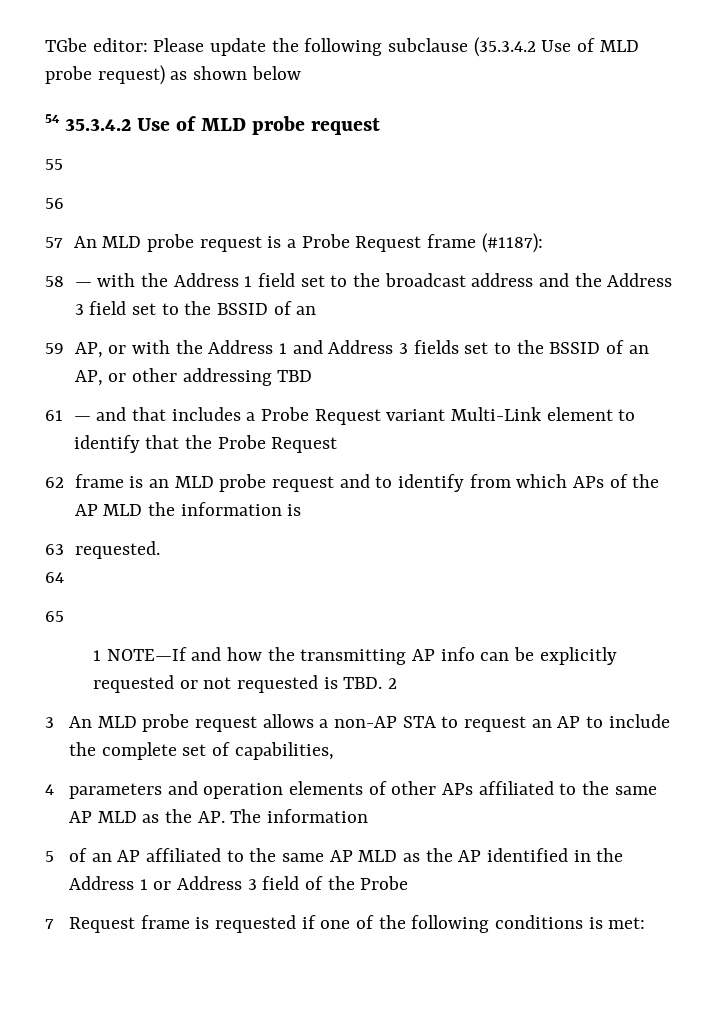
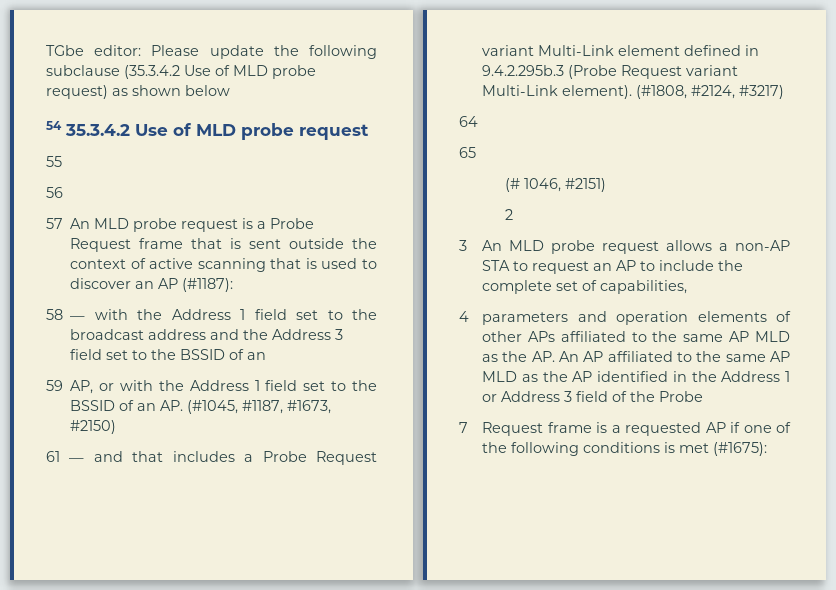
- 57 An MLD probe request is a Probe Request frame (#1187):
+ 57 An MLD probe request is a Probe Request frame that is sent outside the context of active scanning that is used to discover an AP (#1187):
- 59 AP, or with the Address 1 and Address 3 fields set to the BSSID of an AP, or other addressing TBD
+ 59 AP, or with the Address 1 field set to the BSSID of an AP. (#1045, #1187, #1673, #2150)
- 61 — and that includes a Probe Request variant Multi-Link element to identify that the Probe Request
- 62 frame is an MLD probe request and to identify from which APs of the AP MLD the information is
- 63 requested.
+ 61 — and that includes a Probe Request variant Multi-Link element defined in 9.4.2.295b.3 (Probe Request variant Multi-Link element). (#1808, #2124, #3217)
  64
  65
- 1 NOTE—If and how the transmitting AP info can be explicitly requested or not requested is TBD. 2
+ (# 1046, #2151)
+ 2
- 4 parameters and operation elements of other APs affiliated to the same AP MLD as the AP. The information
- 5 of an AP affiliated to the same AP MLD as the AP identified in the Address 1 or Address 3 field of the Probe
+ 4 parameters and operation elements of other APs affiliated to the same AP MLD as the AP. An AP affiliated to the same AP MLD as the AP identified in the Address 1 or Address 3 field of the Probe
- 7 Request frame is requested if one of the following conditions is met:
+ 7 Request frame is a requested AP if one of the following conditions is met (#1675):

